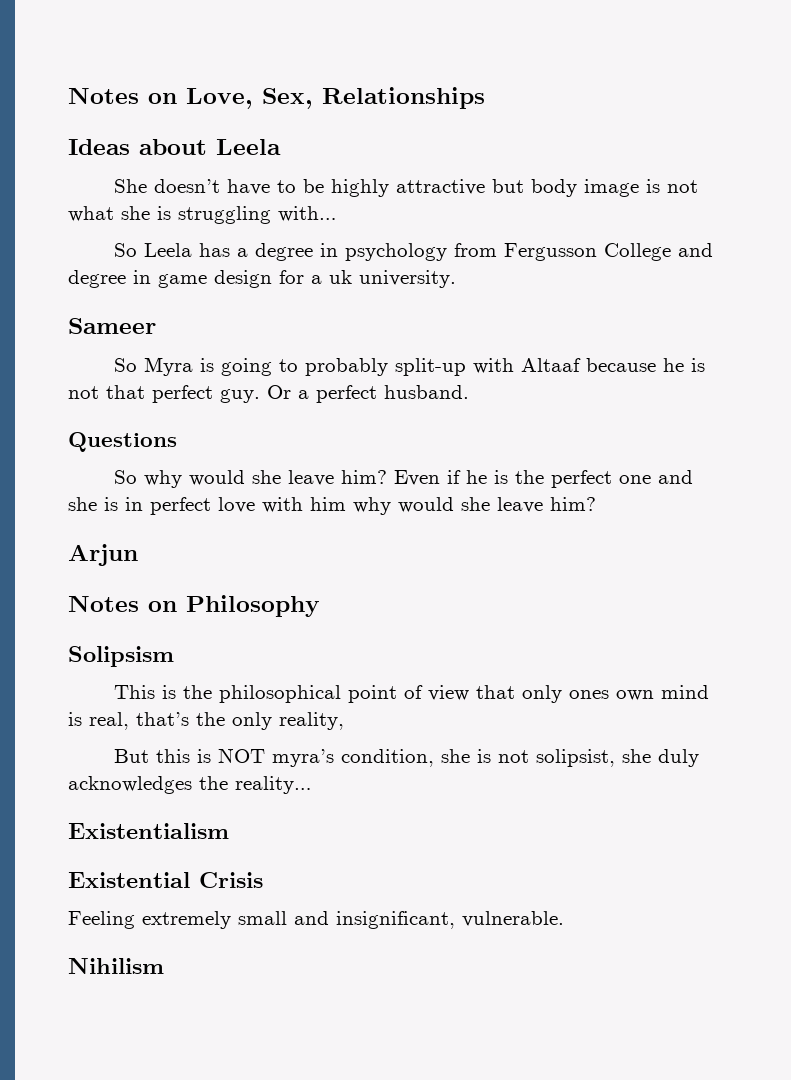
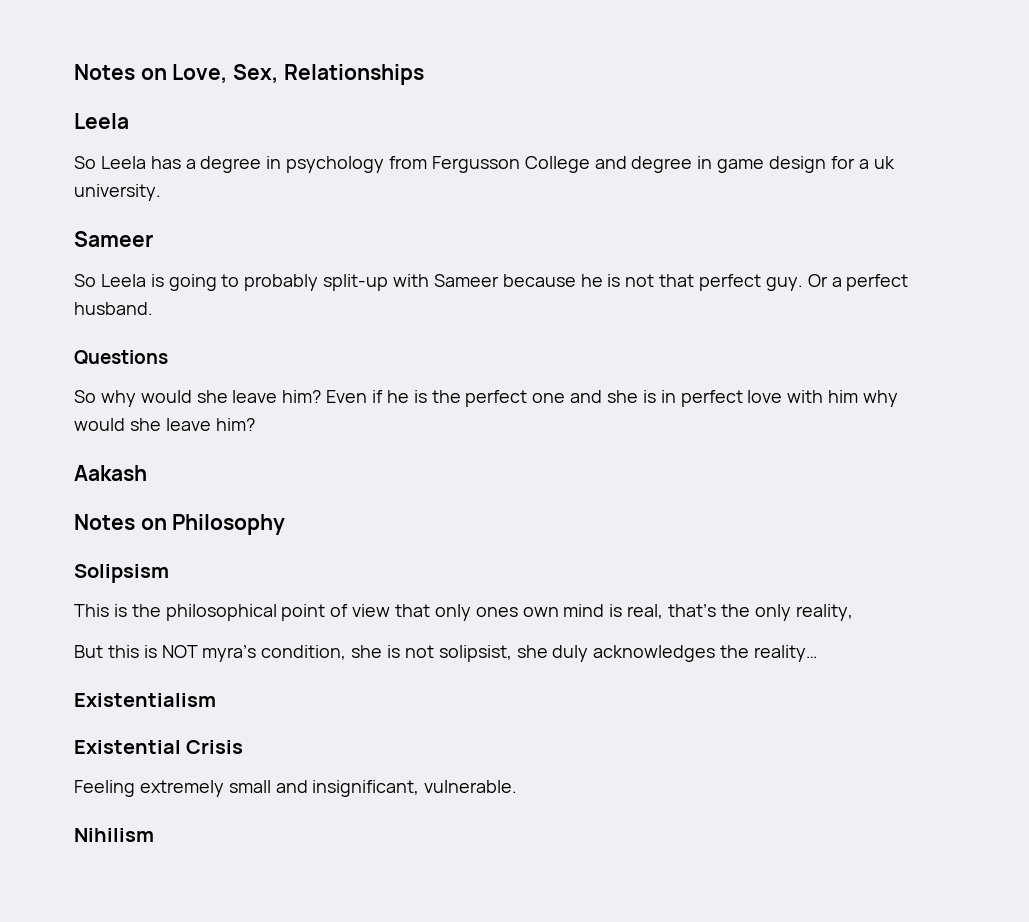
  Notes on Love, Sex, Relationships
- Ideas about Leela
- She doesn’t have to be highly attractive but body image is not what she is struggling with…
+ Leela
- So Myra is going to probably split-up with Altaaf because he is not that perfect guy.
+ So Leela is going to probably split-up with Sameer because he is not that perfect guy.
- Arjun
+ Aakash

